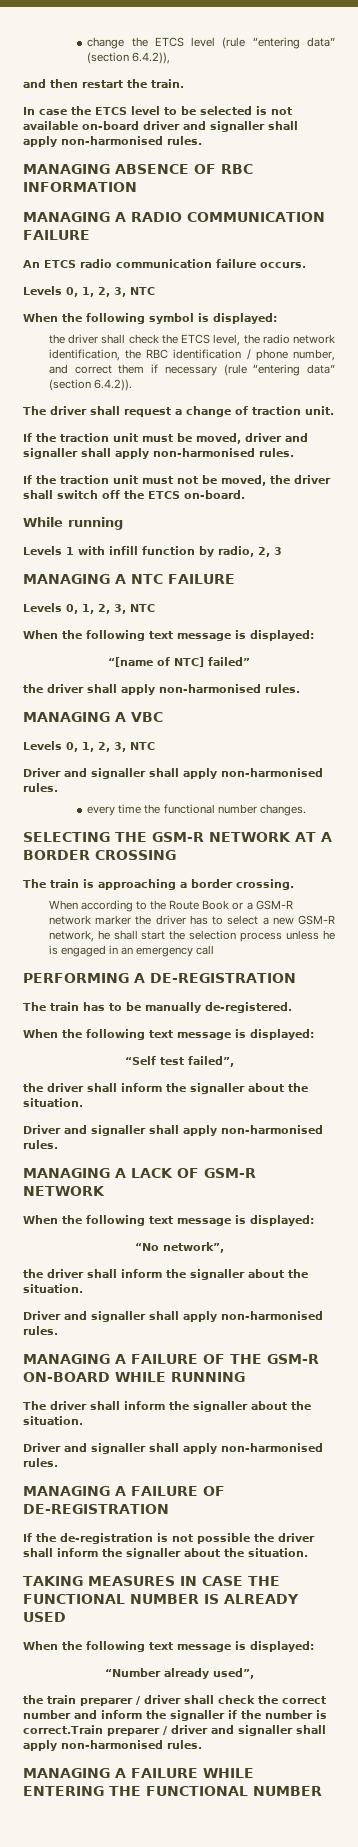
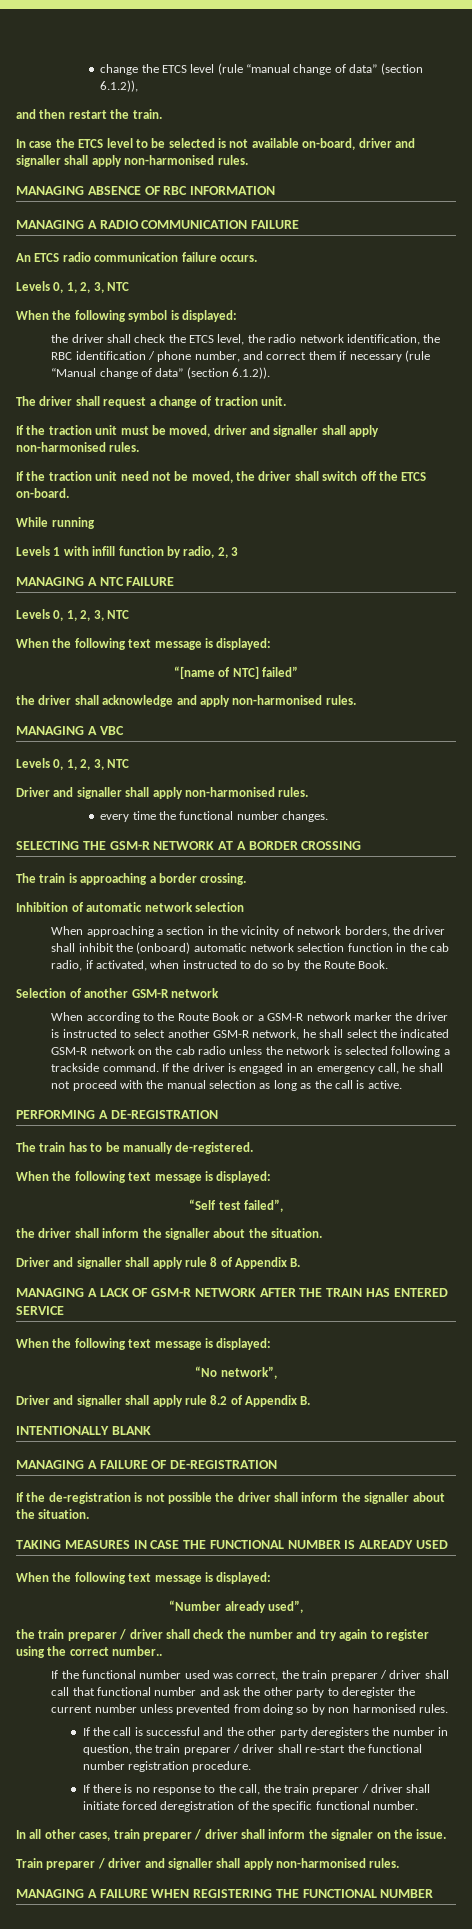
- change the ETCS level (rule “entering data” (section 6.4.2)),
+ change the ETCS level (rule “manual change of data” (section 6.1.2)),
- In case the ETCS level to be selected is not available on-board driver and signaller shall apply non-harmonised rules.
+ In case the ETCS level to be selected is not available on-board, driver and signaller shall apply non-harmonised rules.
- the driver shall check the ETCS level, the radio network identification, the RBC identification / phone number, and correct them if necessary (rule “entering data” (section 6.4.2)).
+ the driver shall check the ETCS level, the radio network identification, the RBC identification / phone number, and correct them if necessary (rule “Manual change of data” (section 6.1.2)).
- If the traction unit must not be moved, the driver shall switch off the ETCS on-board.
+ If the traction unit need not be moved, the driver shall switch off the ETCS on-board.
- the driver shall apply non-harmonised rules.
+ the driver shall acknowledge and apply non-harmonised rules.
+ Inhibition of automatic network selection
+ When approaching a section in the vicinity of network borders, the driver shall inhibit the (onboard) automatic network selection function in the cab radio, if activated, when instructed to do so by the Route Book.
+ Selection of another GSM-R network
- When according to the Route Book or a GSM-R network marker the driver has to select a new GSM-R network, he shall start the selection process unless he is engaged in an emergency call
+ When according to the Route Book or a GSM-R network marker the driver is instructed to select another GSM-R network, he shall select the indicated GSM-R network on the cab radio unless the network is selected following a trackside command. If the driver is engaged in an emergency call, he shall not proceed with the manual selection as long as the call is active.
  “Self test failed”,
  the driver shall inform the signaller about the situation.
- Driver and signaller shall apply non-harmonised rules.
+ Driver and signaller shall apply rule 8 of Appendix B.
- MANAGING A LACK OF GSM-R NETWORK
+ MANAGING A LACK OF GSM-R NETWORK AFTER THE TRAIN HAS ENTERED SERVICE
  “No network”,
- the driver shall inform the signaller about the situation.
- Driver and signaller shall apply non-harmonised rules.
- MANAGING A FAILURE OF THE GSM-R ON-BOARD WHILE RUNNING
- The driver shall inform the signaller about the situation.
- Driver and signaller shall apply non-harmonised rules.
+ Driver and signaller shall apply rule 8.2 of Appendix B.
+ INTENTIONALLY BLANK
- the train preparer / driver shall check the correct number and inform the signaller if the number is correct.Train preparer / driver and signaller shall apply non-harmonised rules.
+ the train preparer / driver shall check the number and try again to register using the correct number..
+ If the functional number used was correct, the train preparer / driver shall call that functional number and ask the other party to deregister the current number unless prevented from doing so by non harmonised rules.
+ If the call is successful and the other party deregisters the number in question, the train preparer / driver shall re-start the functional number registration procedure.
+ If there is no response to the call, the train preparer / driver shall initiate forced deregistration of the specific functional number.
+ In all other cases, train preparer / driver shall inform the signaler on the issue.
+ Train preparer / driver and signaller shall apply non-harmonised rules.
- MANAGING A FAILURE WHILE ENTERING THE FUNCTIONAL NUMBER
+ MANAGING A FAILURE WHEN REGISTERING THE FUNCTIONAL NUMBER

